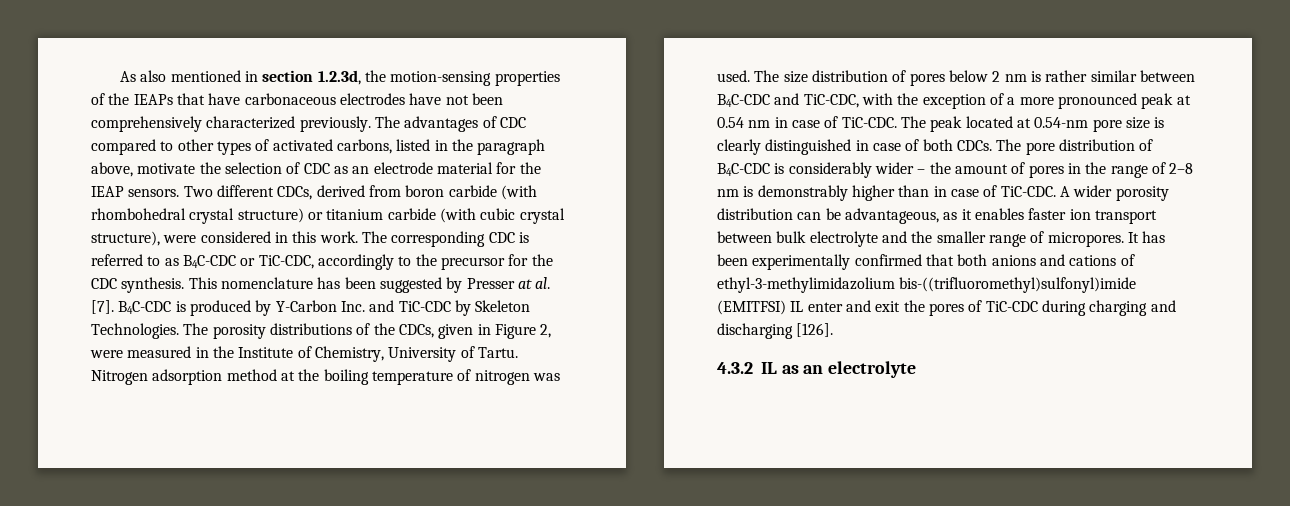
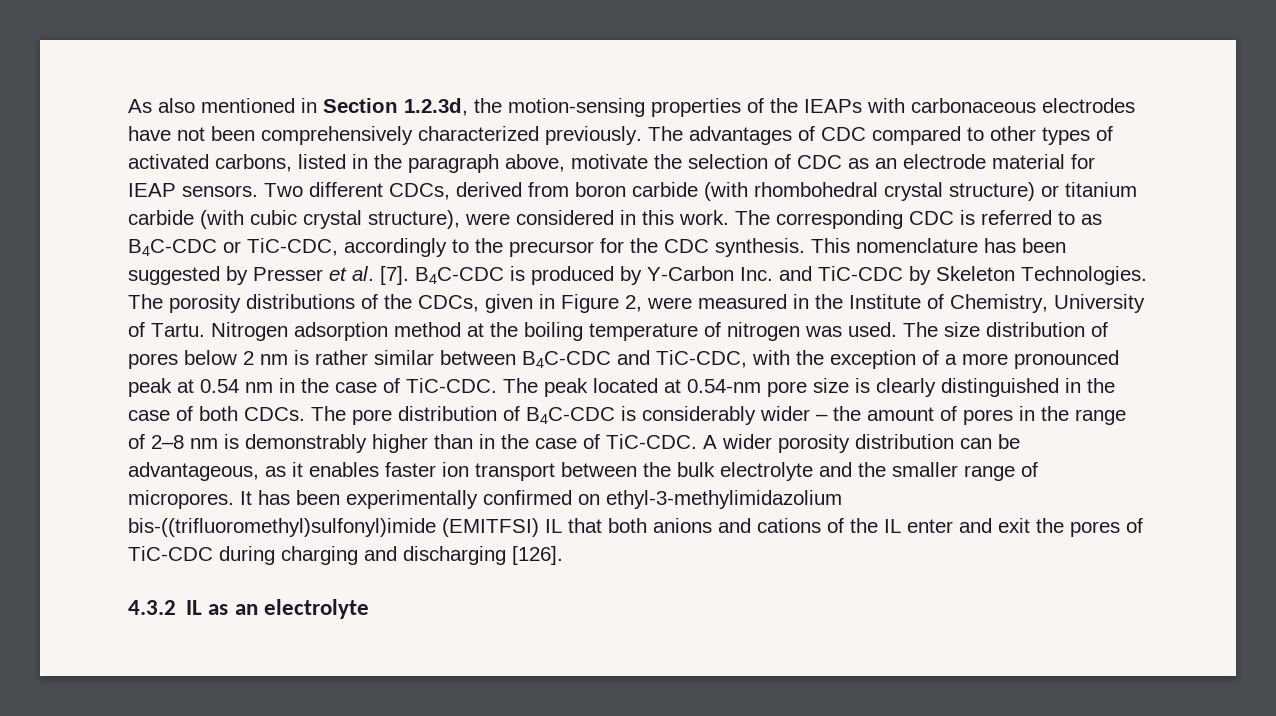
- As also mentioned in section 1.2.3d, the motion-sensing properties of the IEAPs that have carbonaceous electrodes have not been comprehensively characterized previously.
+ As also mentioned in Section 1.2.3d, the motion-sensing properties of the IEAPs with carbonaceous electrodes have not been comprehensively characterized previously.
- The advantages of CDC compared to other types of activated carbons, listed in the paragraph above, motivate the selection of CDC as an electrode material for the IEAP sensors.
+ The advantages of CDC compared to other types of activated carbons, listed in the paragraph above, motivate the selection of CDC as an electrode material for IEAP sensors.
- This nomenclature has been suggested by Presser at al. [7].
+ This nomenclature has been suggested by Presser et al. [7].
- The size distribution of pores below 2 nm is rather similar between B4C-CDC and TiC-CDC, with the exception of a more pronounced peak at 0.54 nm in case of TiC-CDC.
+ The size distribution of pores below 2 nm is rather similar between B4C-CDC and TiC-CDC, with the exception of a more pronounced peak at 0.54 nm in the case of TiC-CDC.
- The peak located at 0.54-nm pore size is clearly distinguished in case of both CDCs.
+ The peak located at 0.54-nm pore size is clearly distinguished in the case of both CDCs.
- The pore distribution of B4C-CDC is considerably wider – the amount of pores in the range of 2–8 nm is demonstrably higher than in case of TiC-CDC.
+ The pore distribution of B4C-CDC is considerably wider – the amount of pores in the range of 2–8 nm is demonstrably higher than in the case of TiC-CDC.
- A wider porosity distribution can be advantageous, as it enables faster ion transport between bulk electrolyte and the smaller range of micropores.
+ A wider porosity distribution can be advantageous, as it enables faster ion transport between the bulk electrolyte and the smaller range of micropores.
- It has been experimentally confirmed that both anions and cations of ethyl-3-methylimidazolium bis-((trifluoromethyl)sulfonyl)imide (EMITFSI) IL enter and exit the pores of TiC-CDC during charging and discharging [126].
+ It has been experimentally confirmed on ethyl-3-methylimidazolium bis-((trifluoromethyl)sulfonyl)imide (EMITFSI) IL that both anions and cations of the IL enter and exit the pores of TiC-CDC during charging and discharging [126].

